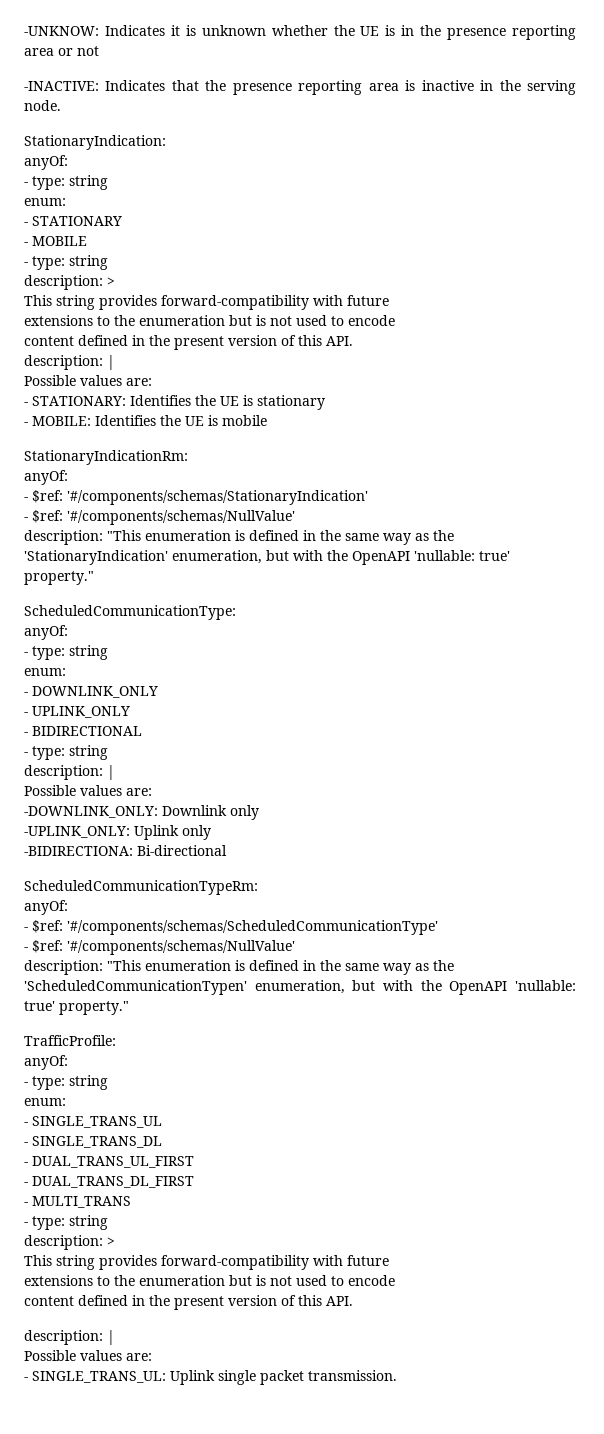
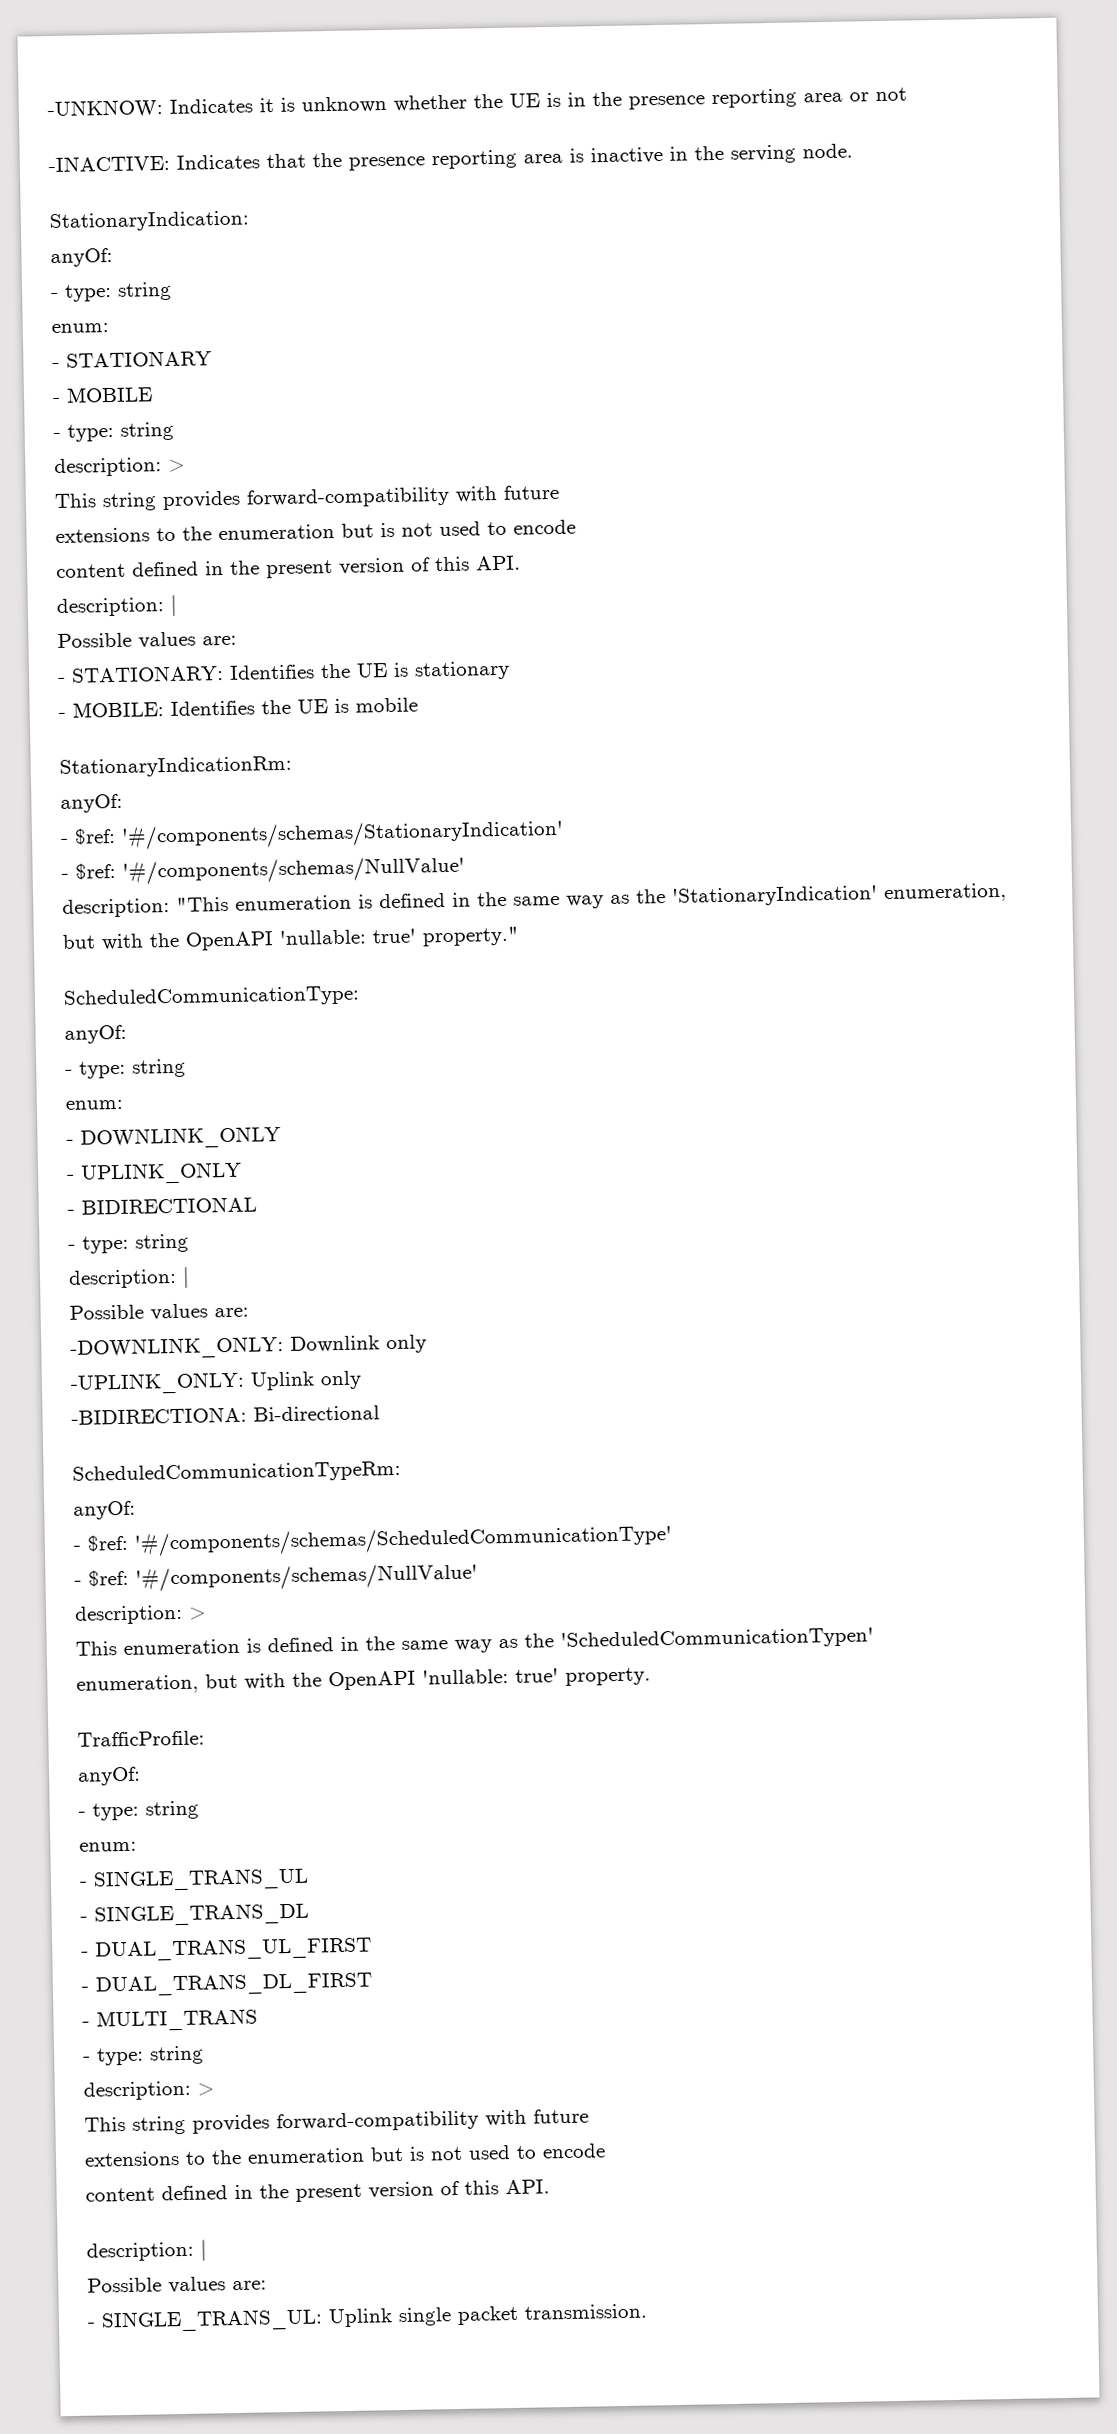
  - $ref: '#/components/schemas/ScheduledCommunicationType'
  - $ref: '#/components/schemas/NullValue'
- description: "This enumeration is defined in the same way as the 'ScheduledCommunicationTypen' enumeration, but with the OpenAPI 'nullable: true' property."
+ description: >
+ This enumeration is defined in the same way as the 'ScheduledCommunicationTypen'
+ enumeration, but with the OpenAPI 'nullable: true' property.

